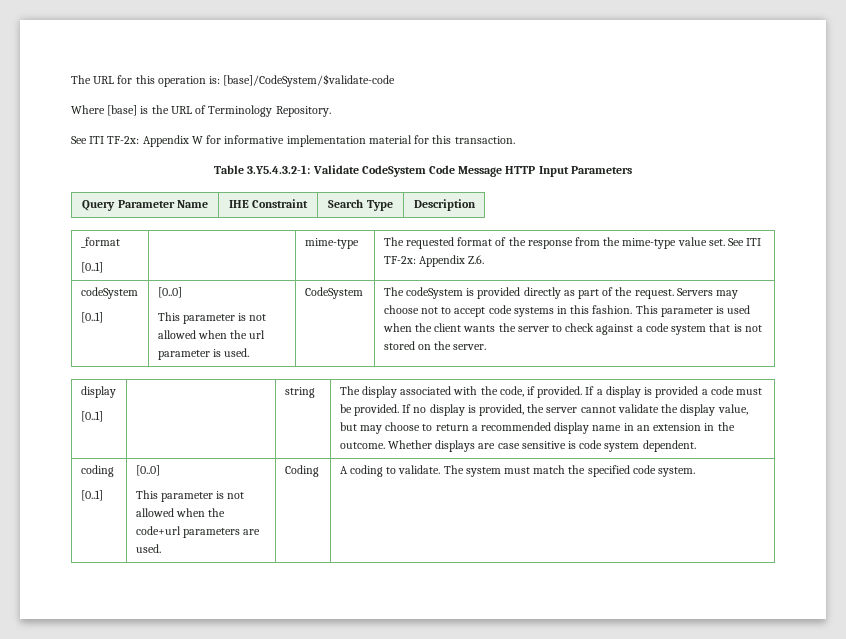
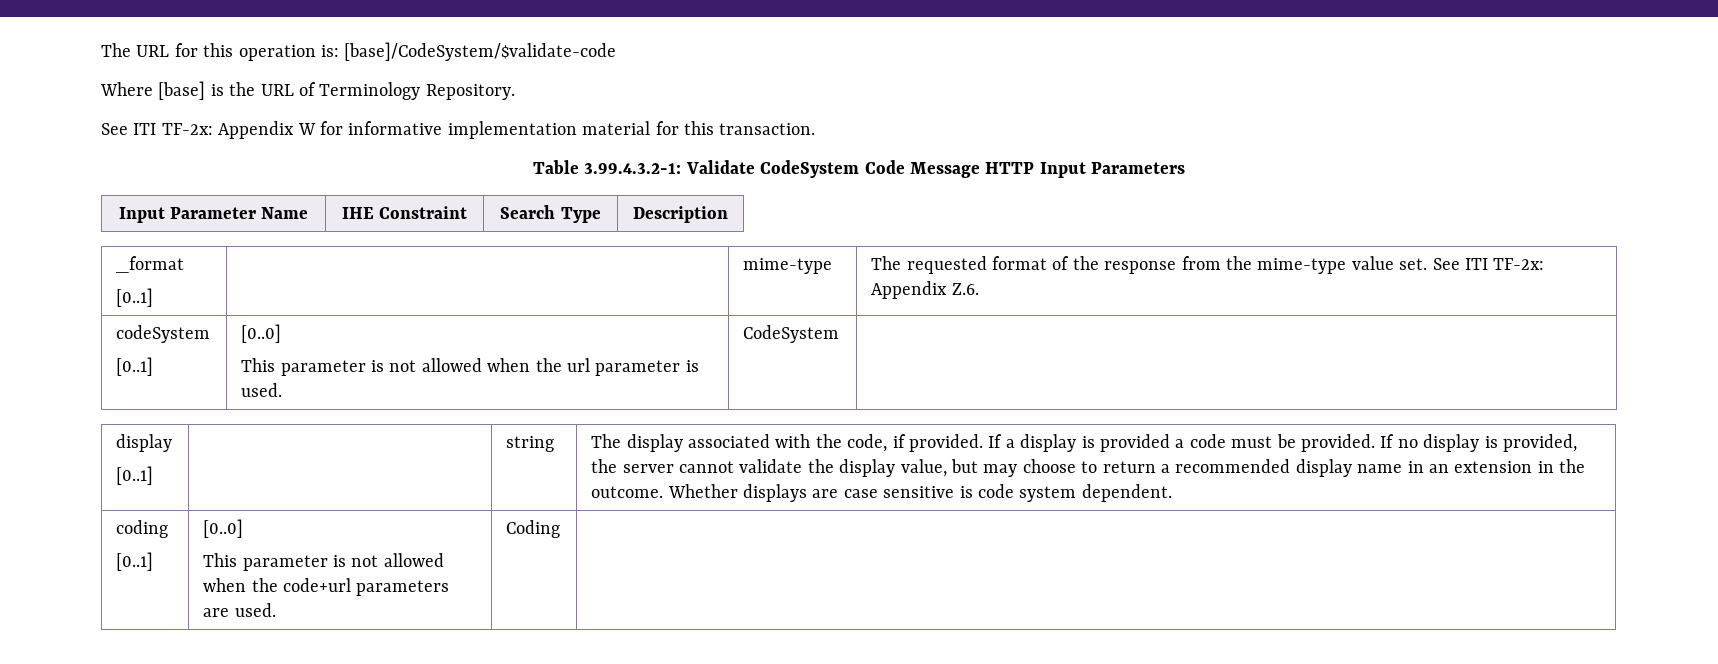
- Table 3.Y5.4.3.2-1: Validate CodeSystem Code Message HTTP Input Parameters
+ Table 3.99.4.3.2-1: Validate CodeSystem Code Message HTTP Input Parameters
- Query Parameter Name | IHE Constraint | Search Type | Description
+ Input Parameter Name | IHE Constraint | Search Type | Description
- The codeSystem is provided directly as part of the request. Servers may choose not to accept code systems in this fashion. This parameter is used when the client wants the server to check against a code system that is not stored on the server.
  Whether displays are case sensitive is code system dependent.
  coding
  [0..1] | [0..0]
- This parameter is not allowed when the code+url parameters are used. | Coding | A coding to validate. The system must match the specified code system.
+ This parameter is not allowed when the code+url parameters are used. | Coding |

